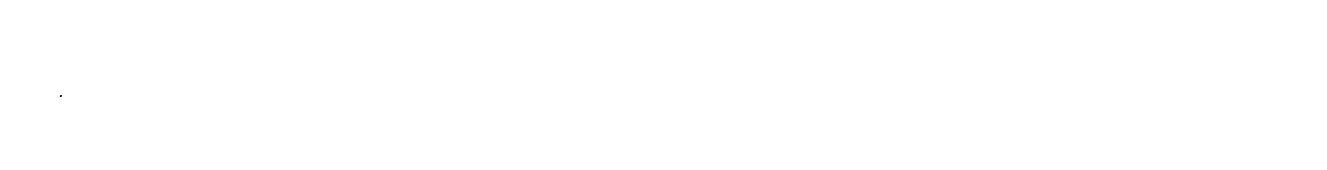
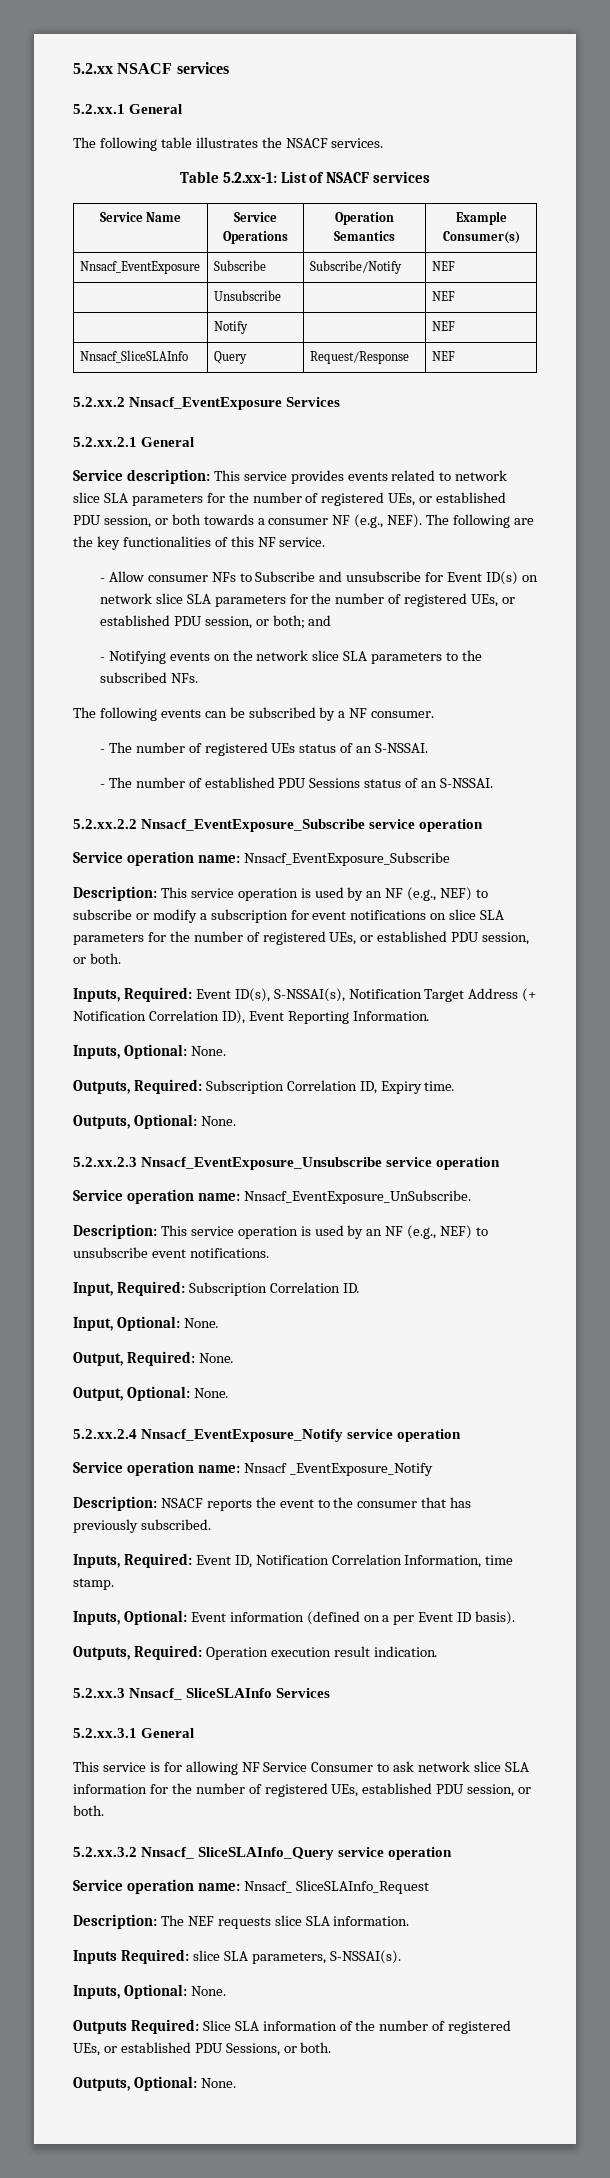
- .
+ 5.2.xx NSACF services
+ 5.2.xx.1 General
+ The following table illustrates the NSACF services.
+ Table 5.2.xx-1: List of NSACF services
+ Service Name | Service Operations | Operation Semantics | Example Consumer(s)
+ Nnsacf_EventExposure | Subscribe | Subscribe/Notify | NEF
+ | Unsubscribe | | NEF
+ | Notify | | NEF
+ Nnsacf_SliceSLAInfo | Query | Request/Response | NEF
+ 5.2.xx.2 Nnsacf_EventExposure Services
+ 5.2.xx.2.1 General
+ Service description: This service provides events related to network slice SLA parameters for the number of registered UEs, or established PDU session, or both towards a consumer NF (e.g., NEF). The following are the key functionalities of this NF service.
+ - Allow consumer NFs to Subscribe and unsubscribe for Event ID(s) on network slice SLA parameters for the number of registered UEs, or established PDU session, or both; and
+ - Notifying events on the network slice SLA parameters to the subscribed NFs.
+ The following events can be subscribed by a NF consumer.
+ - The number of registered UEs status of an S-NSSAI.
+ - The number of established PDU Sessions status of an S-NSSAI.
+ 5.2.xx.2.2 Nnsacf_EventExposure_Subscribe service operation
+ Service operation name: Nnsacf_EventExposure_Subscribe
+ Description: This service operation is used by an NF (e.g., NEF) to subscribe or modify a subscription for event notifications on slice SLA parameters for the number of registered UEs, or established PDU session, or both.
+ Inputs, Required: Event ID(s), S-NSSAI(s), Notification Target Address (+ Notification Correlation ID), Event Reporting Information.
+ Inputs, Optional: None.
+ Outputs, Required: Subscription Correlation ID, Expiry time.
+ Outputs, Optional: None.
+ 5.2.xx.2.3 Nnsacf_EventExposure_Unsubscribe service operation
+ Service operation name: Nnsacf_EventExposure_UnSubscribe.
+ Description: This service operation is used by an NF (e.g., NEF) to unsubscribe event notifications.
+ Input, Required: Subscription Correlation ID.
+ Input, Optional: None.
+ Output, Required: None.
+ Output, Optional: None.
+ 5.2.xx.2.4 Nnsacf_EventExposure_Notify service operation
+ Service operation name: Nnsacf _EventExposure_Notify
+ Description: NSACF reports the event to the consumer that has previously subscribed.
+ Inputs, Required: Event ID, Notification Correlation Information, time stamp.
+ Inputs, Optional: Event information (defined on a per Event ID basis).
+ Outputs, Required: Operation execution result indication.
+ 5.2.xx.3 Nnsacf_ SliceSLAInfo Services
+ 5.2.xx.3.1 General
+ This service is for allowing NF Service Consumer to ask network slice SLA information for the number of registered UEs, established PDU session, or both.
+ 5.2.xx.3.2 Nnsacf_ SliceSLAInfo_Query service operation
+ Service operation name: Nnsacf_ SliceSLAInfo_Request
+ Description: The NEF requests slice SLA information.
+ Inputs Required: slice SLA parameters, S-NSSAI(s).
+ Inputs, Optional: None.
+ Outputs Required: Slice SLA information of the number of registered UEs, or established PDU Sessions, or both.
+ Outputs, Optional: None.

